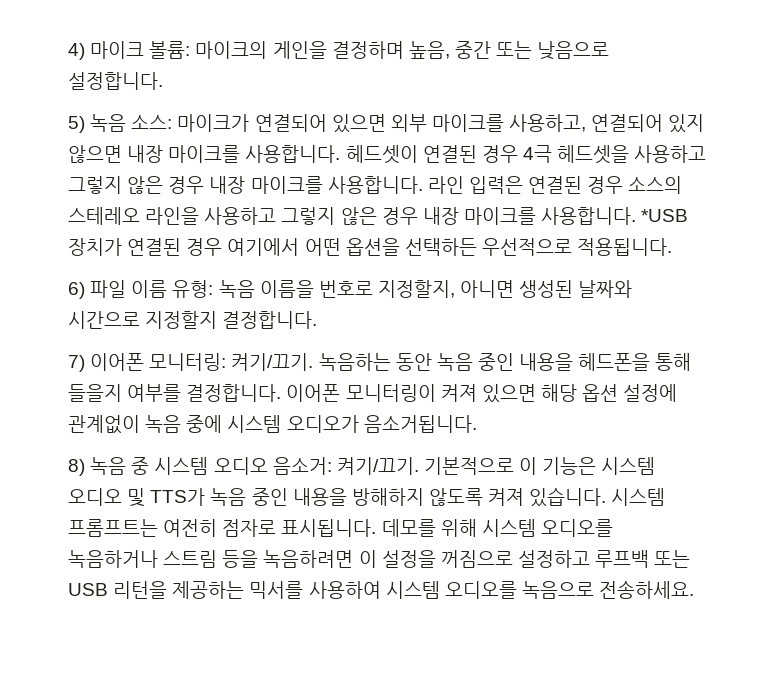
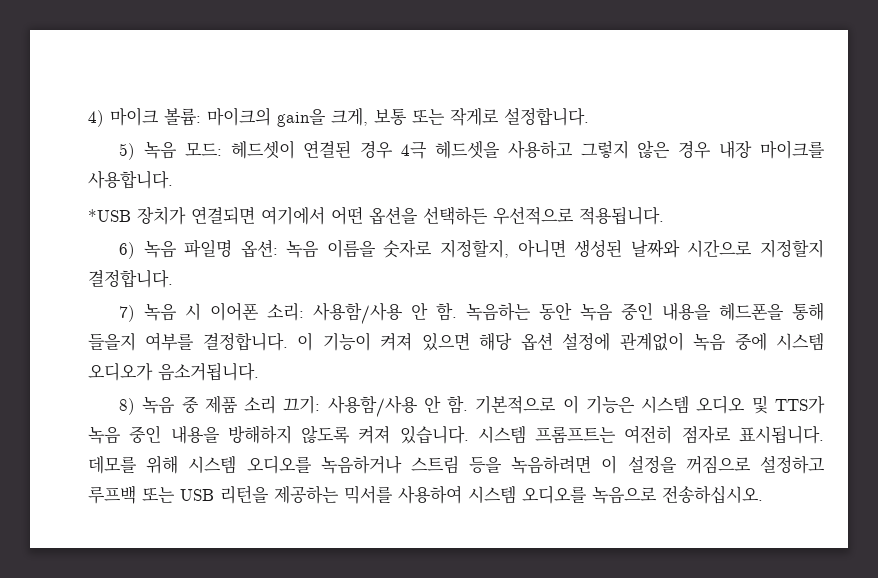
- 4) 마이크 볼륨: 마이크의 게인을 결정하며 높음, 중간 또는 낮음으로 설정합니다.
- 5) 녹음 소스: 마이크가 연결되어 있으면 외부 마이크를 사용하고, 연결되어 있지 않으면 내장 마이크를 사용합니다. 헤드셋이 연결된 경우 4극 헤드셋을 사용하고 그렇지 않은 경우 내장 마이크를 사용합니다. 라인 입력은 연결된 경우 소스의 스테레오 라인을 사용하고 그렇지 않은 경우 내장 마이크를 사용합니다. *USB 장치가 연결된 경우 여기에서 어떤 옵션을 선택하든 우선적으로 적용됩니다.
+ 4) 마이크 볼륨: 마이크의 gain을 크게, 보통 또는 작게로 설정합니다.
+ 5) 녹음 모드: 헤드셋이 연결된 경우 4극 헤드셋을 사용하고 그렇지 않은 경우 내장 마이크를 사용합니다.
+ *USB 장치가 연결되면 여기에서 어떤 옵션을 선택하든 우선적으로 적용됩니다.
- 6) 파일 이름 유형: 녹음 이름을 번호로 지정할지, 아니면 생성된 날짜와 시간으로 지정할지 결정합니다.
+ 6) 녹음 파일명 옵션: 녹음 이름을 숫자로 지정할지, 아니면 생성된 날짜와 시간으로 지정할지 결정합니다.
- 7) 이어폰 모니터링: 켜기/끄기.
+ 7) 녹음 시 이어폰 소리: 사용함/사용 안 함.
- 이어폰 모니터링이 켜져 있으면 해당 옵션 설정에 관계없이 녹음 중에 시스템 오디오가 음소거됩니다.
+ 이 기능이 켜져 있으면 해당 옵션 설정에 관계없이 녹음 중에 시스템 오디오가 음소거됩니다.
- 8) 녹음 중 시스템 오디오 음소거: 켜기/끄기.
+ 8) 녹음 중 제품 소리 끄기: 사용함/사용 안 함.
- 데모를 위해 시스템 오디오를 녹음하거나 스트림 등을 녹음하려면 이 설정을 꺼짐으로 설정하고 루프백 또는 USB 리턴을 제공하는 믹서를 사용하여 시스템 오디오를 녹음으로 전송하세요.
+ 데모를 위해 시스템 오디오를 녹음하거나 스트림 등을 녹음하려면 이 설정을 꺼짐으로 설정하고 루프백 또는 USB 리턴을 제공하는 믹서를 사용하여 시스템 오디오를 녹음으로 전송하십시오.

